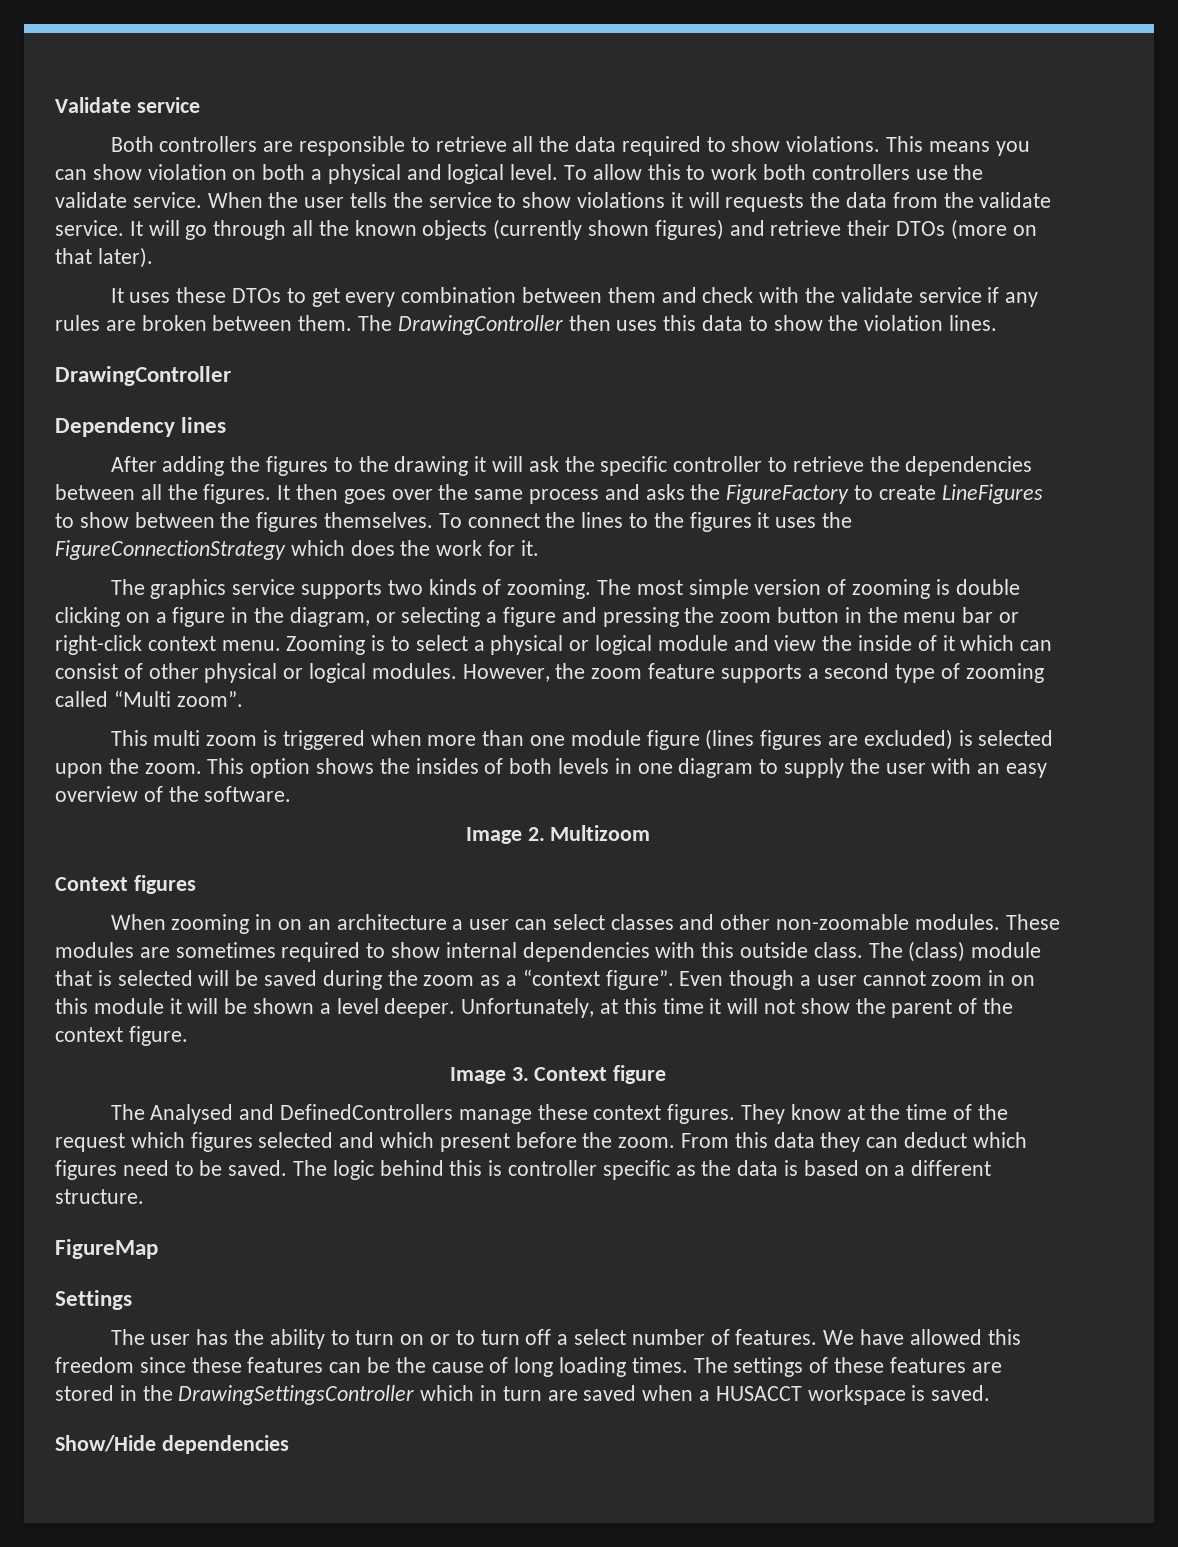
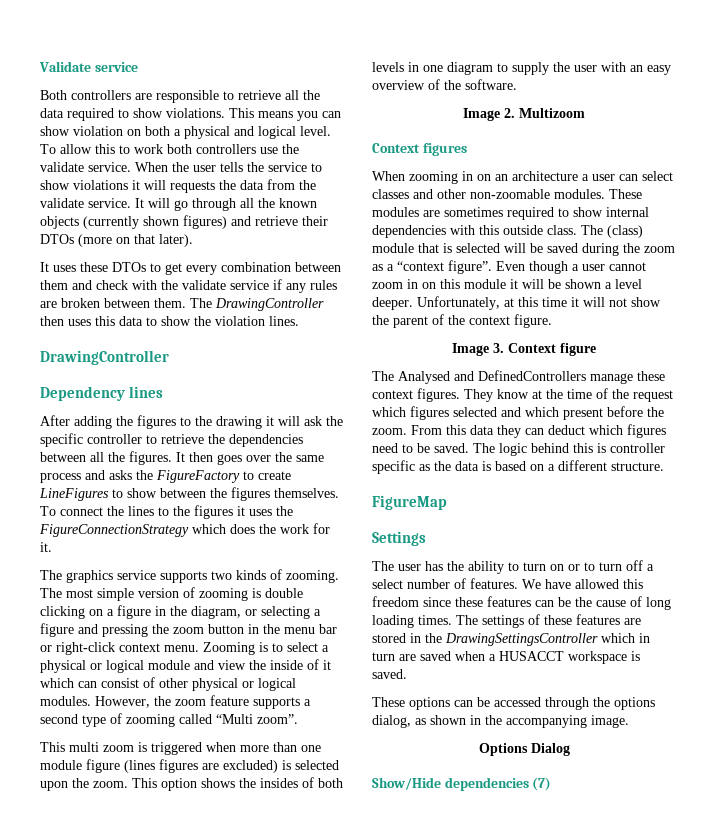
+ These options can be accessed through the options dialog, as shown in the accompanying image.
+ Options Dialog
- Show/Hide dependencies
+ Show/Hide dependencies (7)

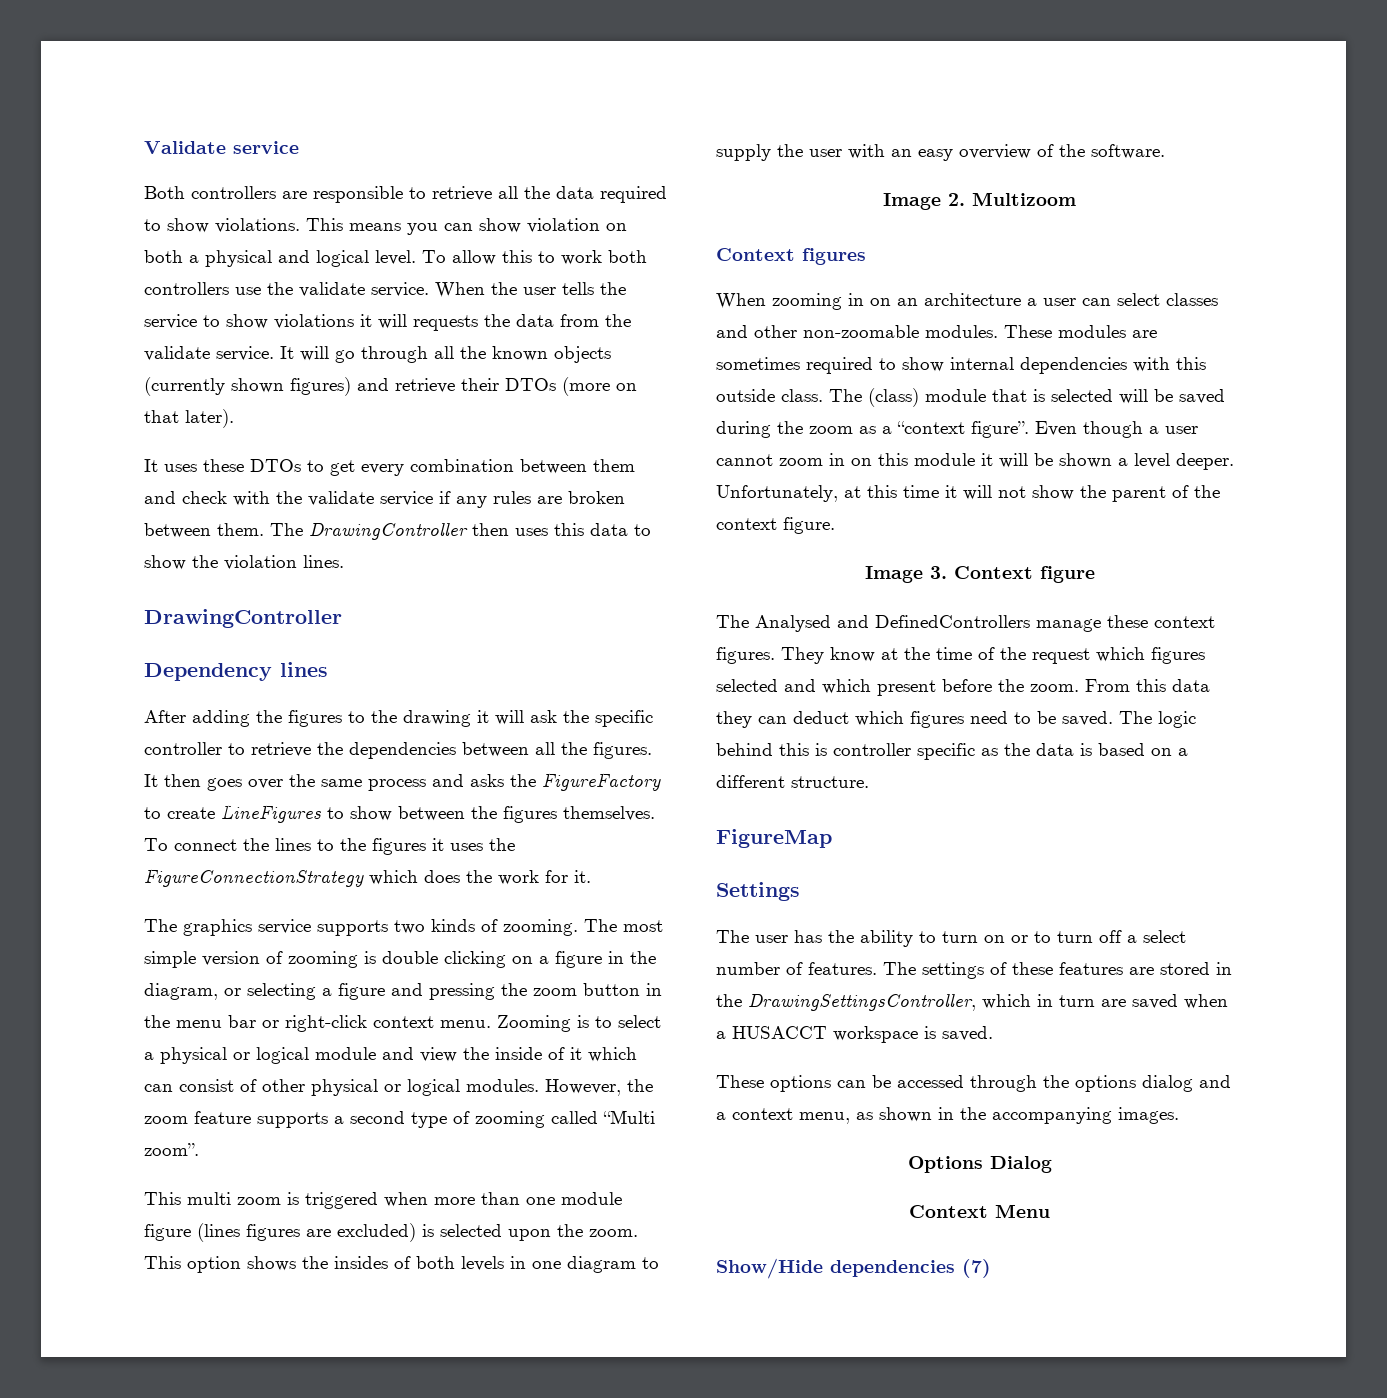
- We have allowed this freedom since these features can be the cause of long loading times.
- The settings of these features are stored in the DrawingSettingsController which in turn are saved when a HUSACCT workspace is saved.
+ The settings of these features are stored in the DrawingSettingsController, which in turn are saved when a HUSACCT workspace is saved.
- These options can be accessed through the options dialog, as shown in the accompanying image.
+ These options can be accessed through the options dialog and a context menu, as shown in the accompanying images.
+ Context Menu

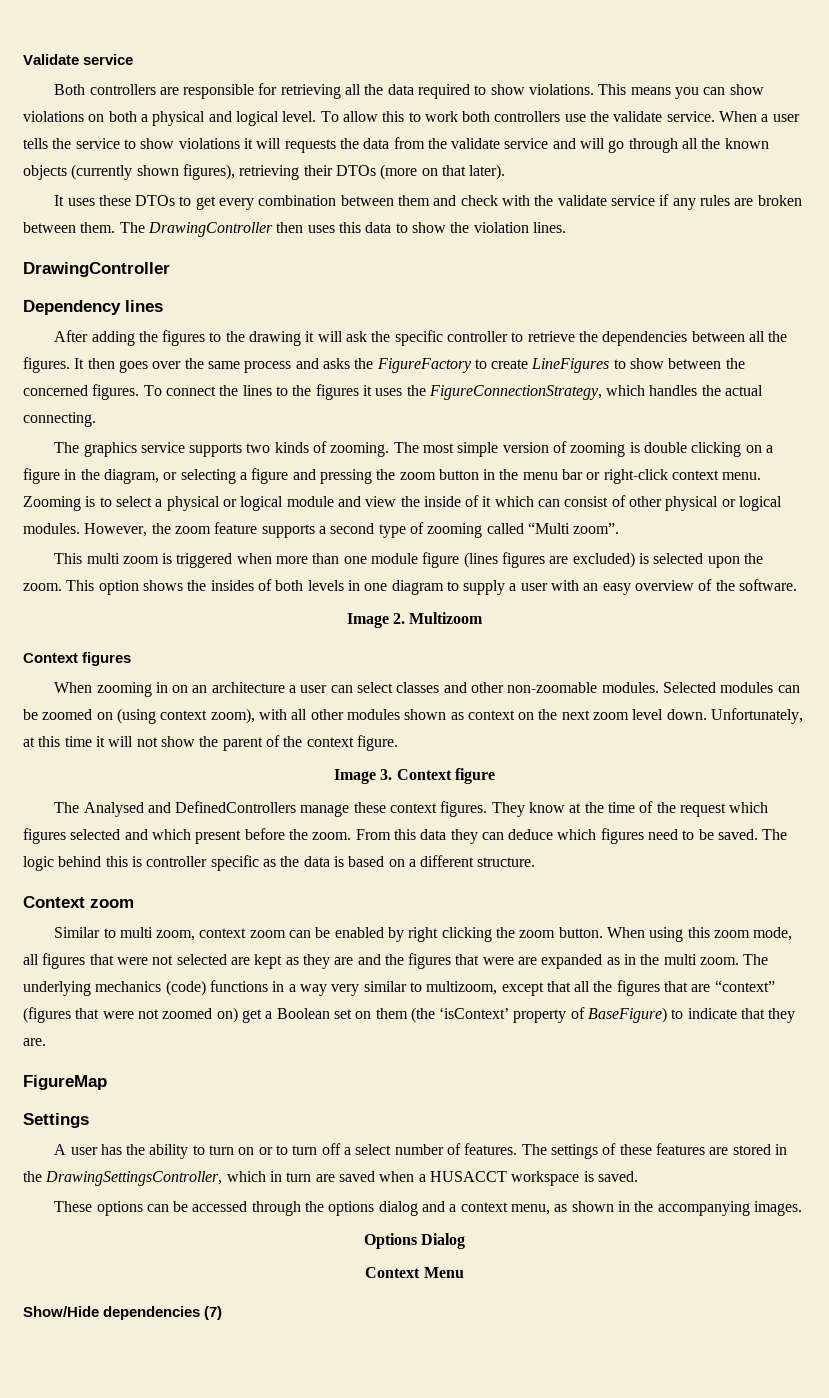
- Both controllers are responsible to retrieve all the data required to show violations.
+ Both controllers are responsible for retrieving all the data required to show violations.
- This means you can show violation on both a physical and logical level.
+ This means you can show violations on both a physical and logical level.
- When the user tells the service to show violations it will requests the data from the validate service. It will go through all the known objects (currently shown figures) and retrieve their DTOs (more on that later).
+ When a user tells the service to show violations it will requests the data from the validate service and will go through all the known objects (currently shown figures), retrieving their DTOs (more on that later).
- It then goes over the same process and asks the FigureFactory to create LineFigures to show between the figures themselves.
+ It then goes over the same process and asks the FigureFactory to create LineFigures to show between the concerned figures.
- To connect the lines to the figures it uses the FigureConnectionStrategy which does the work for it.
+ To connect the lines to the figures it uses the FigureConnectionStrategy, which handles the actual connecting.
- This option shows the insides of both levels in one diagram to supply the user with an easy overview of the software.
+ This option shows the insides of both levels in one diagram to supply a user with an easy overview of the software.
- These modules are sometimes required to show internal dependencies with this outside class. The (class) module that is selected will be saved during the zoom as a “context figure”. Even though a user cannot zoom in on this module it will be shown a level deeper.
+ Selected modules can be zoomed on (using context zoom), with all other modules shown as context on the next zoom level down.
- From this data they can deduct which figures need to be saved.
+ From this data they can deduce which figures need to be saved.
+ Context zoom
+ Similar to multi zoom, context zoom can be enabled by right clicking the zoom button. When using this zoom mode, all figures that were not selected are kept as they are and the figures that were are expanded as in the multi zoom. The underlying mechanics (code) functions in a way very similar to multizoom, except that all the figures that are “context” (figures that were not zoomed on) get a Boolean set on them (the ‘isContext’ property of BaseFigure) to indicate that they are.
- The user has the ability to turn on or to turn off a select number of features.
+ A user has the ability to turn on or to turn off a select number of features.

